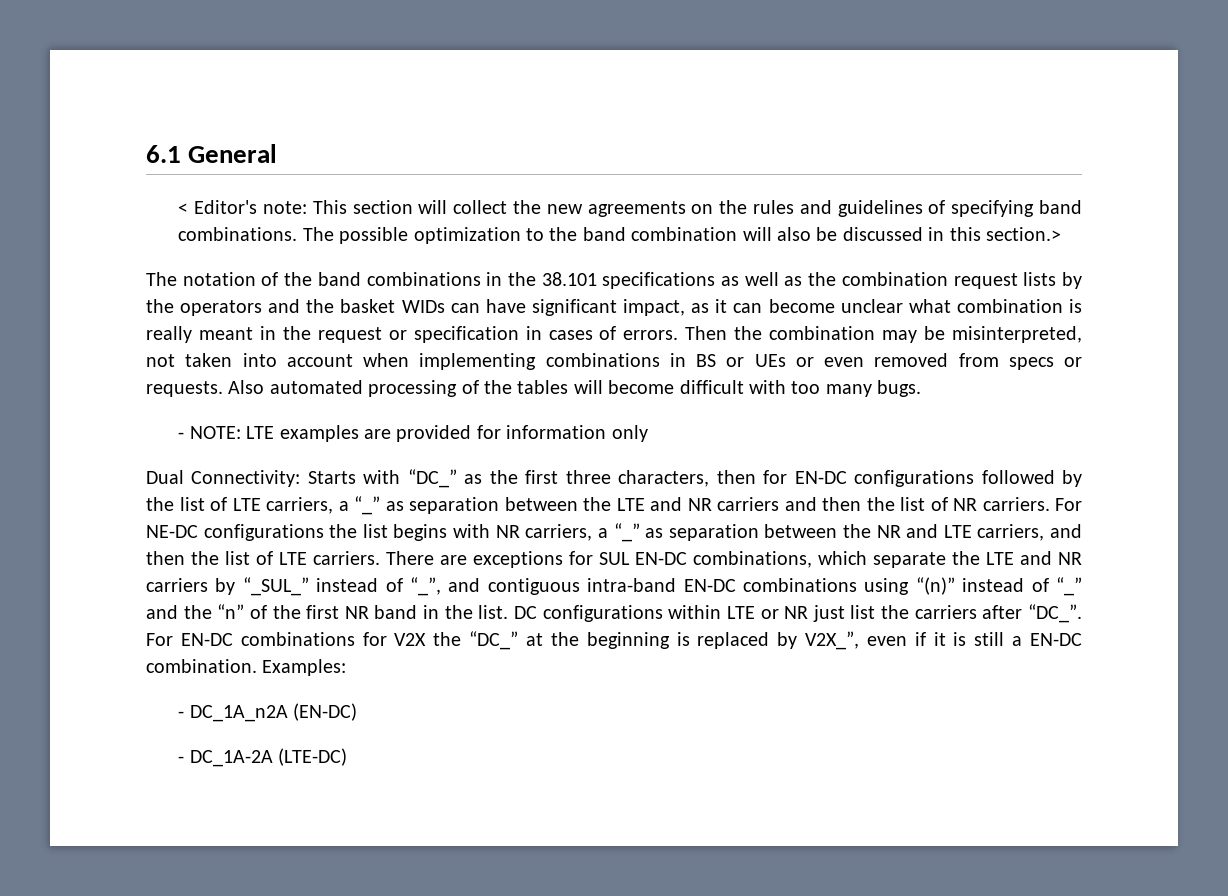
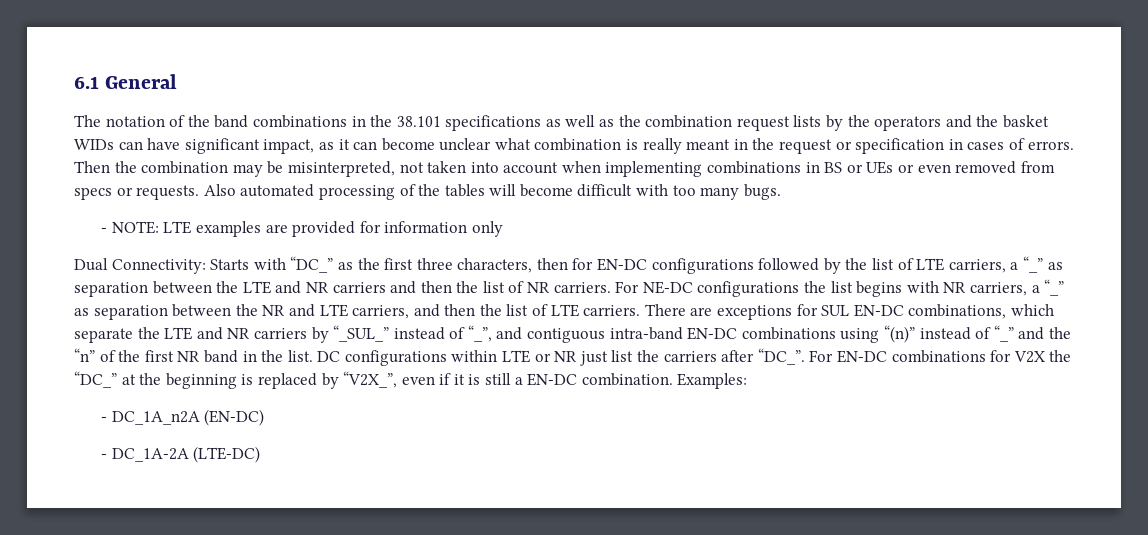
- < Editor's note: This section will collect the new agreements on the rules and guidelines of specifying band combinations. The possible optimization to the band combination will also be discussed in this section.>
- For EN-DC combinations for V2X the “DC_” at the beginning is replaced by V2X_”, even if it is still a EN-DC combination.
+ For EN-DC combinations for V2X the “DC_” at the beginning is replaced by “V2X_”, even if it is still a EN-DC combination.

